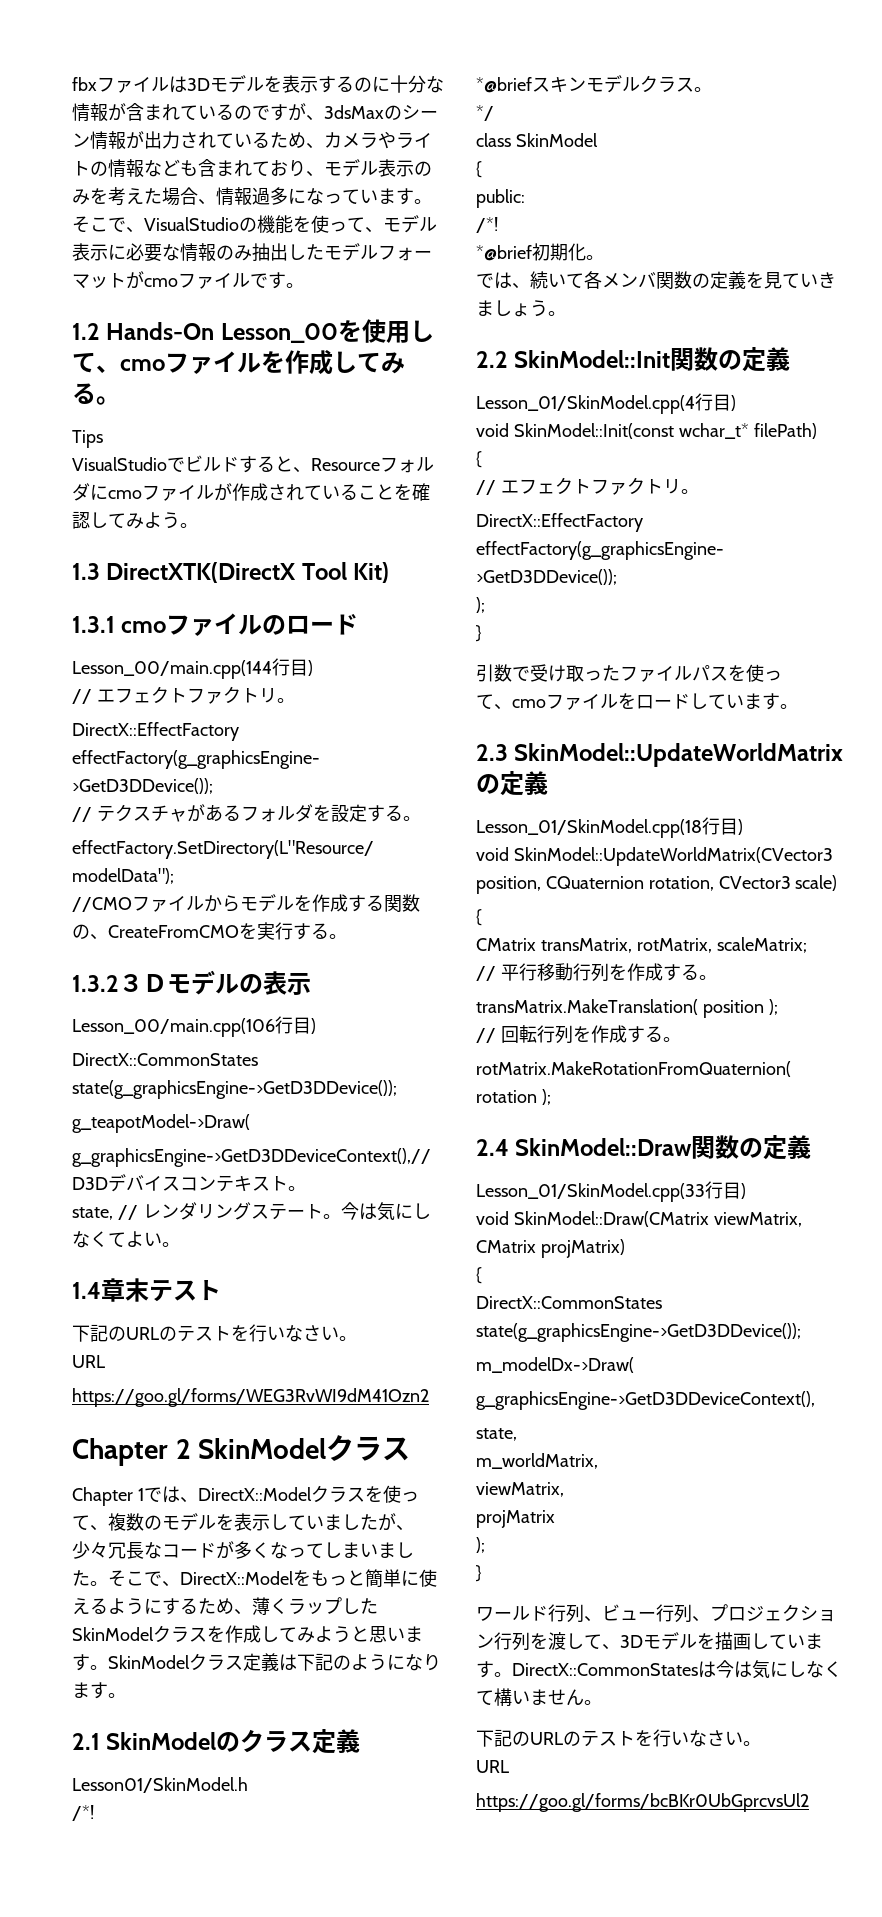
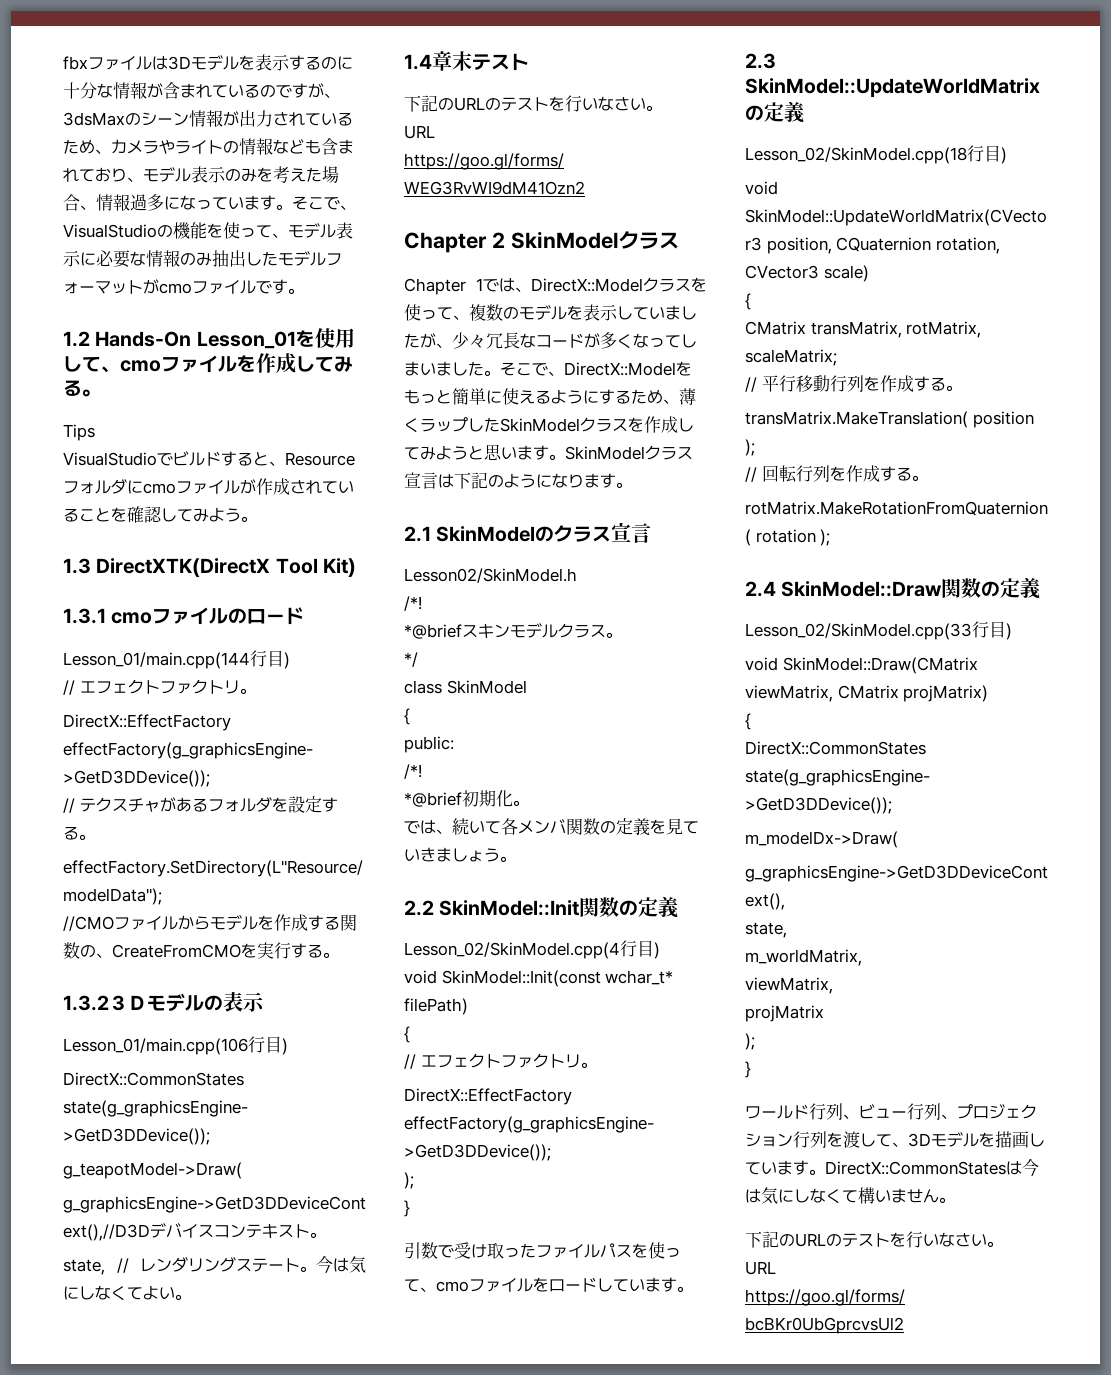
- 1.2 Hands-On Lesson_00を使用して、cmoファイルを作成してみる。
+ 1.2 Hands-On Lesson_01を使用して、cmoファイルを作成してみる。
- Lesson_00/main.cpp(144行目)
+ Lesson_01/main.cpp(144行目)
- Lesson_00/main.cpp(106行目)
+ Lesson_01/main.cpp(106行目)
- SkinModelクラス定義は下記のようになります。
+ SkinModelクラス宣言は下記のようになります。
- 2.1 SkinModelのクラス定義
- Lesson01/SkinModel.h
+ 2.1 SkinModelのクラス宣言
+ Lesson02/SkinModel.h
- Lesson_01/SkinModel.cpp(4行目)
+ Lesson_02/SkinModel.cpp(4行目)
- Lesson_01/SkinModel.cpp(18行目)
+ Lesson_02/SkinModel.cpp(18行目)
- Lesson_01/SkinModel.cpp(33行目)
+ Lesson_02/SkinModel.cpp(33行目)

